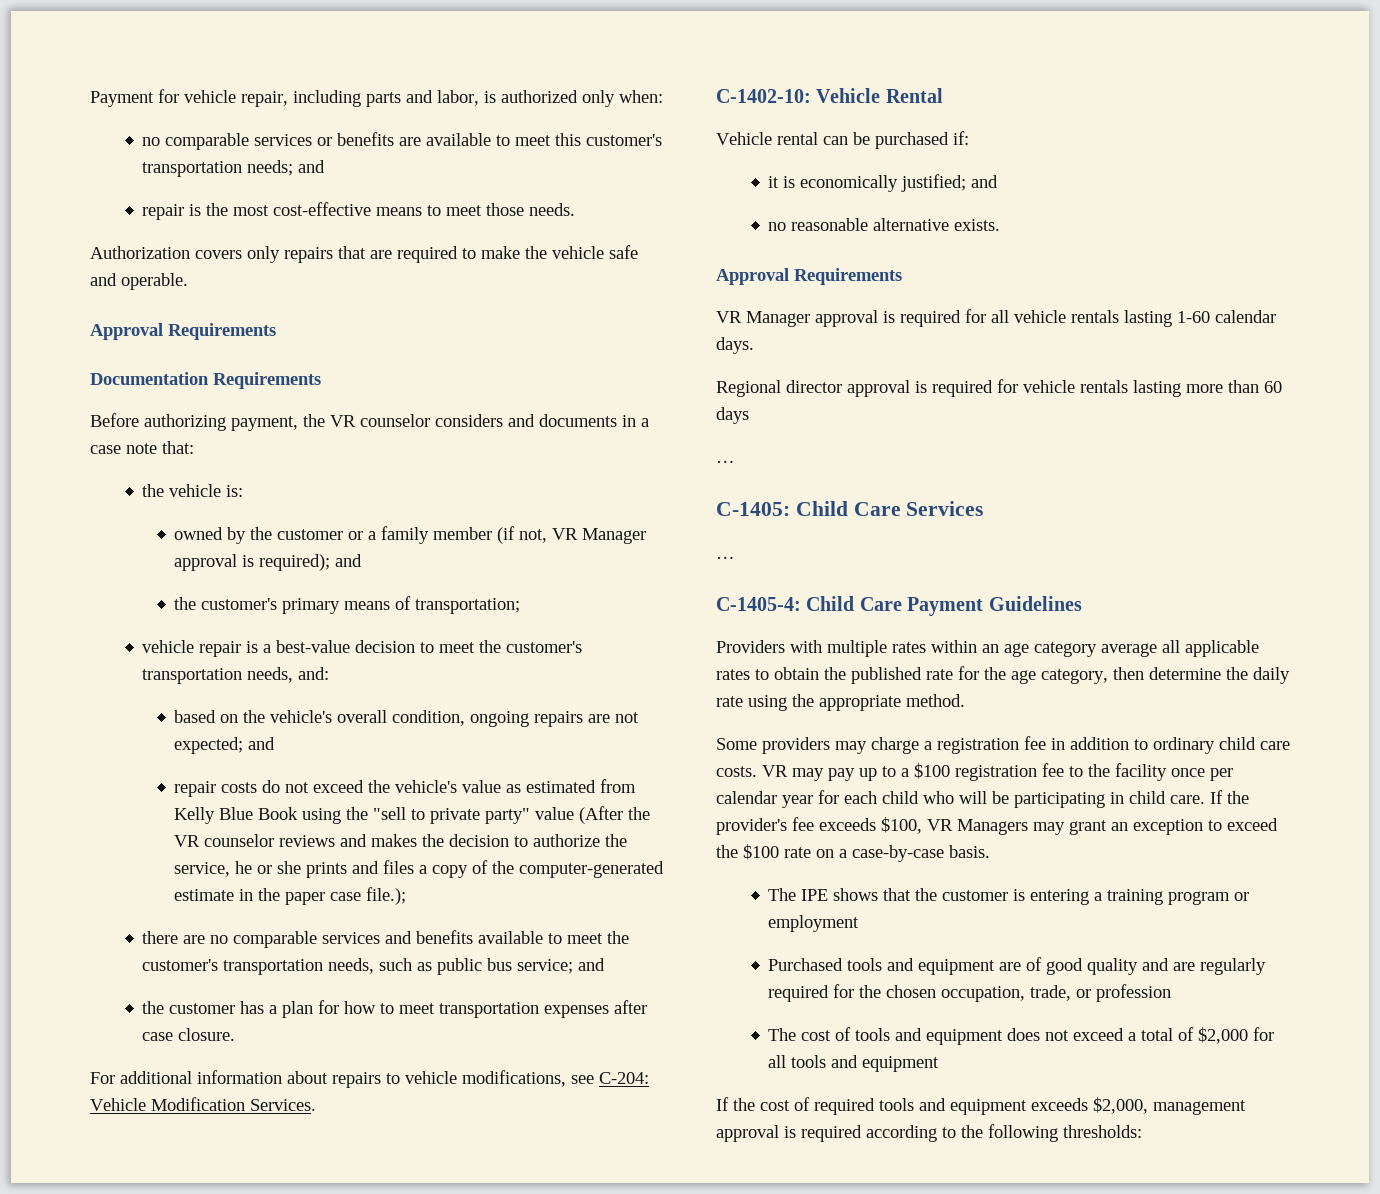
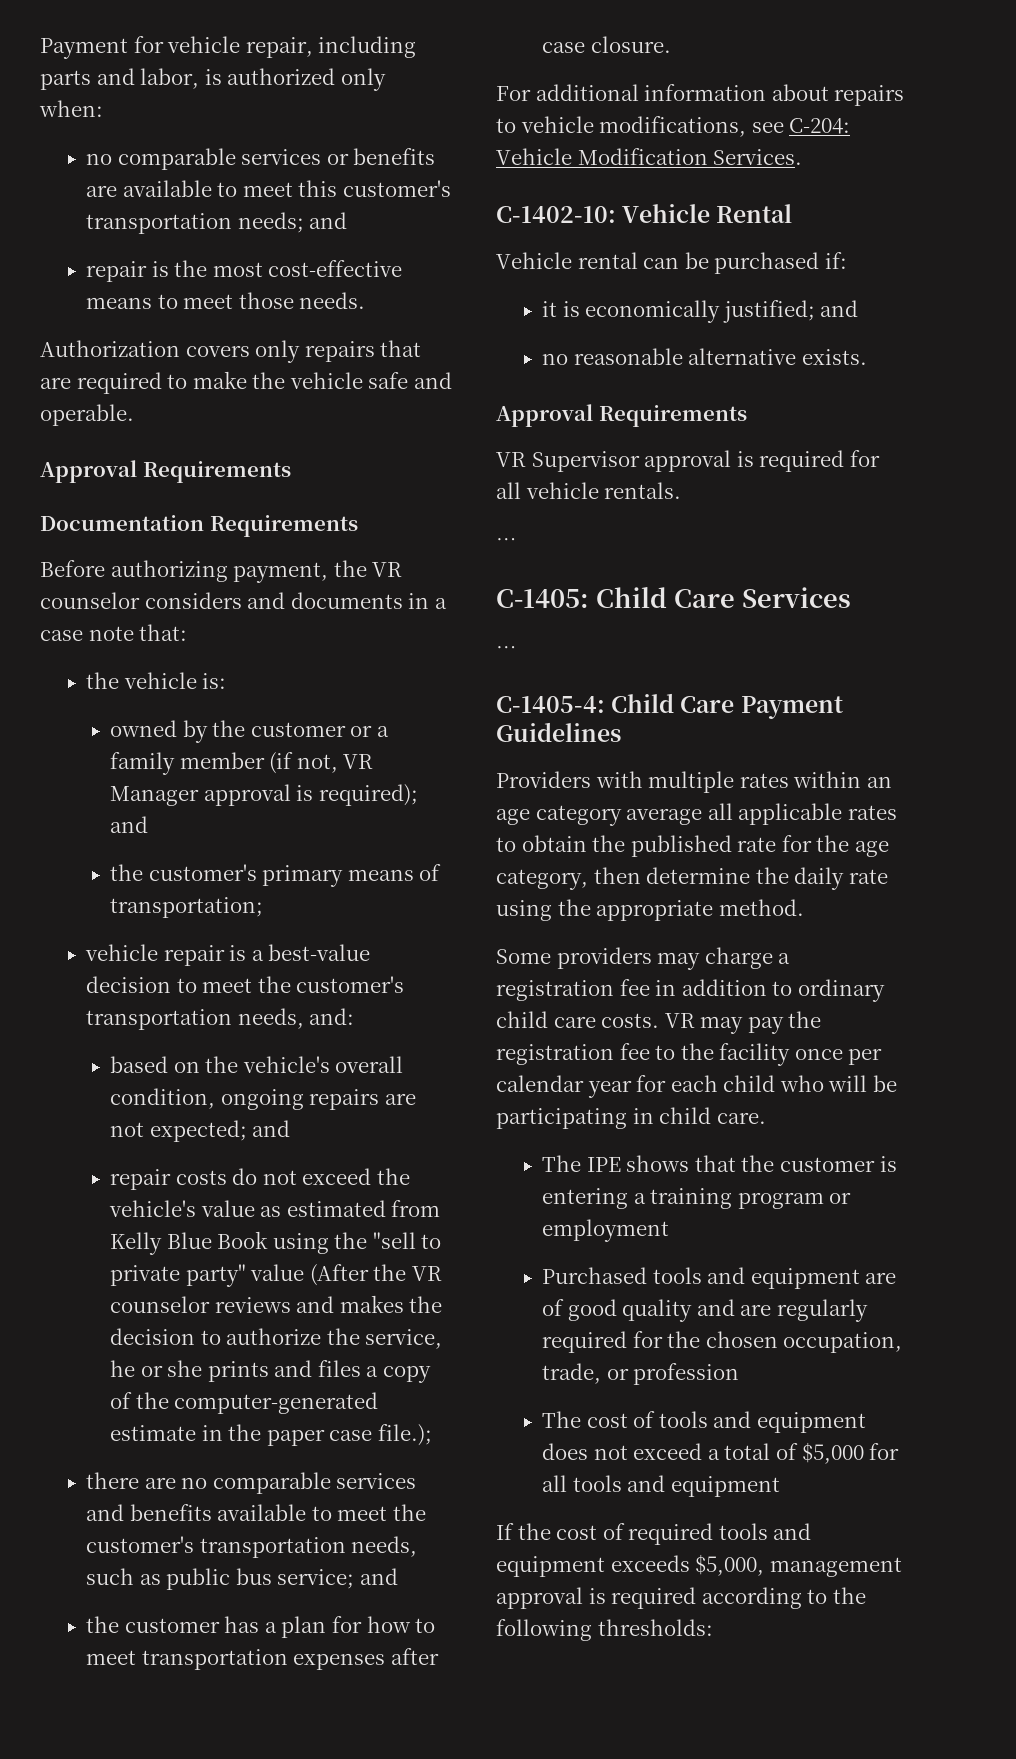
- VR Manager approval is required for all vehicle rentals lasting 1-60 calendar days.
- Regional director approval is required for vehicle rentals lasting more than 60 days
+ VR Supervisor approval is required for all vehicle rentals.
- VR may pay up to a $100 registration fee to the facility once per calendar year for each child who will be participating in child care. If the provider's fee exceeds $100, VR Managers may grant an exception to exceed the $100 rate on a case-by-case basis.
+ VR may pay the registration fee to the facility once per calendar year for each child who will be participating in child care.
- The cost of tools and equipment does not exceed a total of $2,000 for all tools and equipment
+ The cost of tools and equipment does not exceed a total of $5,000 for all tools and equipment
- If the cost of required tools and equipment exceeds $2,000, management approval is required according to the following thresholds:
+ If the cost of required tools and equipment exceeds $5,000, management approval is required according to the following thresholds:

